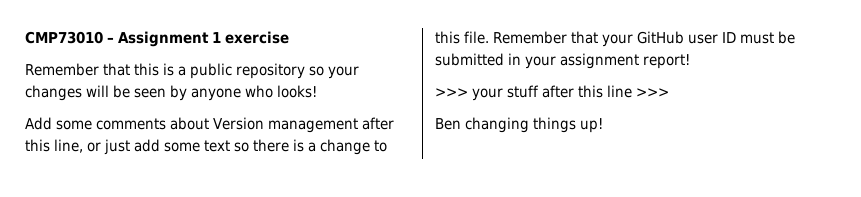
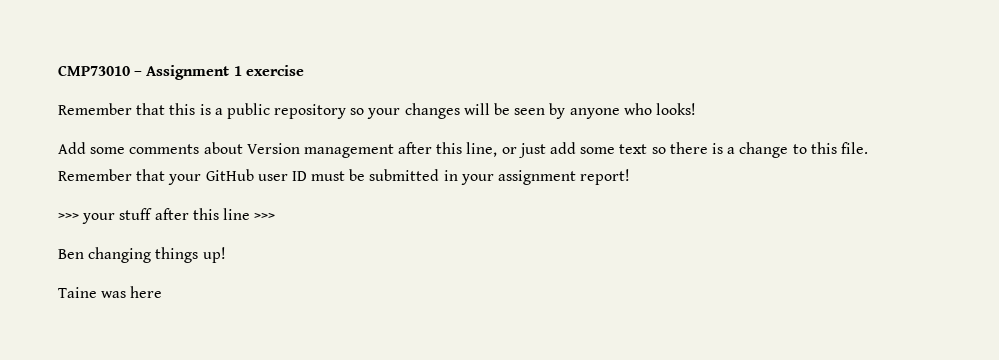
+ Taine was here

